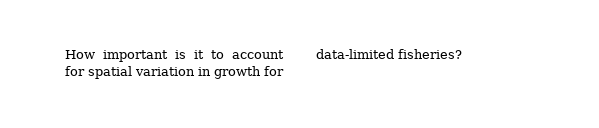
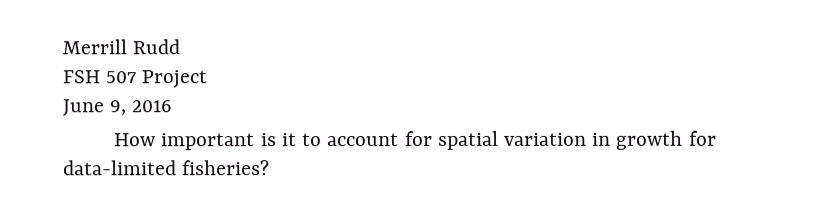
+ Merrill Rudd
+ FSH 507 Project
+ June 9, 2016

